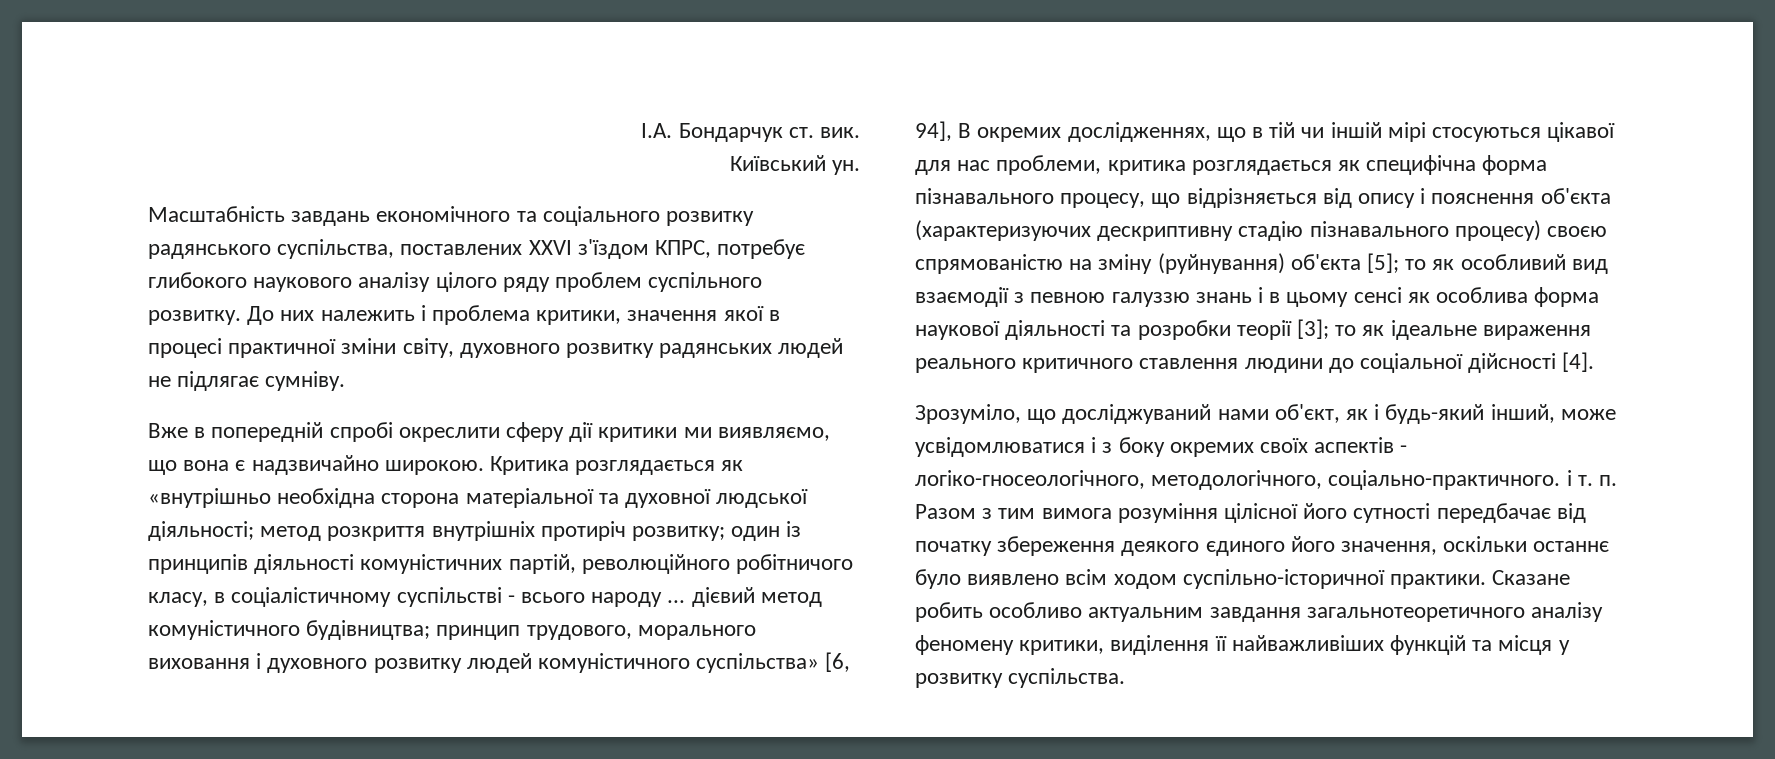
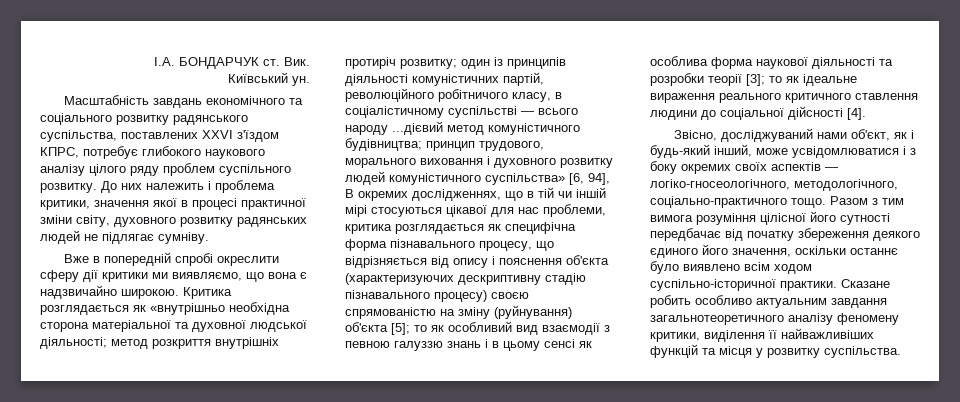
- І.А. Бондарчук ст. вик.
+ І.А. БОНДАРЧУК ст. Вик.
- один із принципів діяльності комуністичних партій, революційного робітничого класу, в соціалістичному суспільстві - всього народу ... дієвий метод комуністичного будівництва;
+ один із принципів діяльності комуністичних партій, революційного робітничого класу, в соціалістичному суспільстві — всього народу ...дієвий метод комуністичного будівництва;
- Зрозуміло, що досліджуваний нами об'єкт, як і будь-який інший, може усвідомлюватися і з боку окремих своїх аспектів - логіко-гносеологічного, методологічного, соціально-практичного. і т. п. Разом з тим вимога розуміння цілісної його сутності передбачає від початку збереження деякого єдиного його значення, оскільки останнє було виявлено всім ходом суспільно-історичної практики.
+ Звісно, досліджуваний нами об'єкт, як і будь-який інший, може усвідомлюватися і з боку окремих своїх аспектів — логіко-гносеологічного, методологічного, соціально-практичного тощо. Разом з тим вимога розуміння цілісної його сутності передбачає від початку збереження деякого єдиного його значення, оскільки останнє було виявлено всім ходом суспільно-історичної практики.

